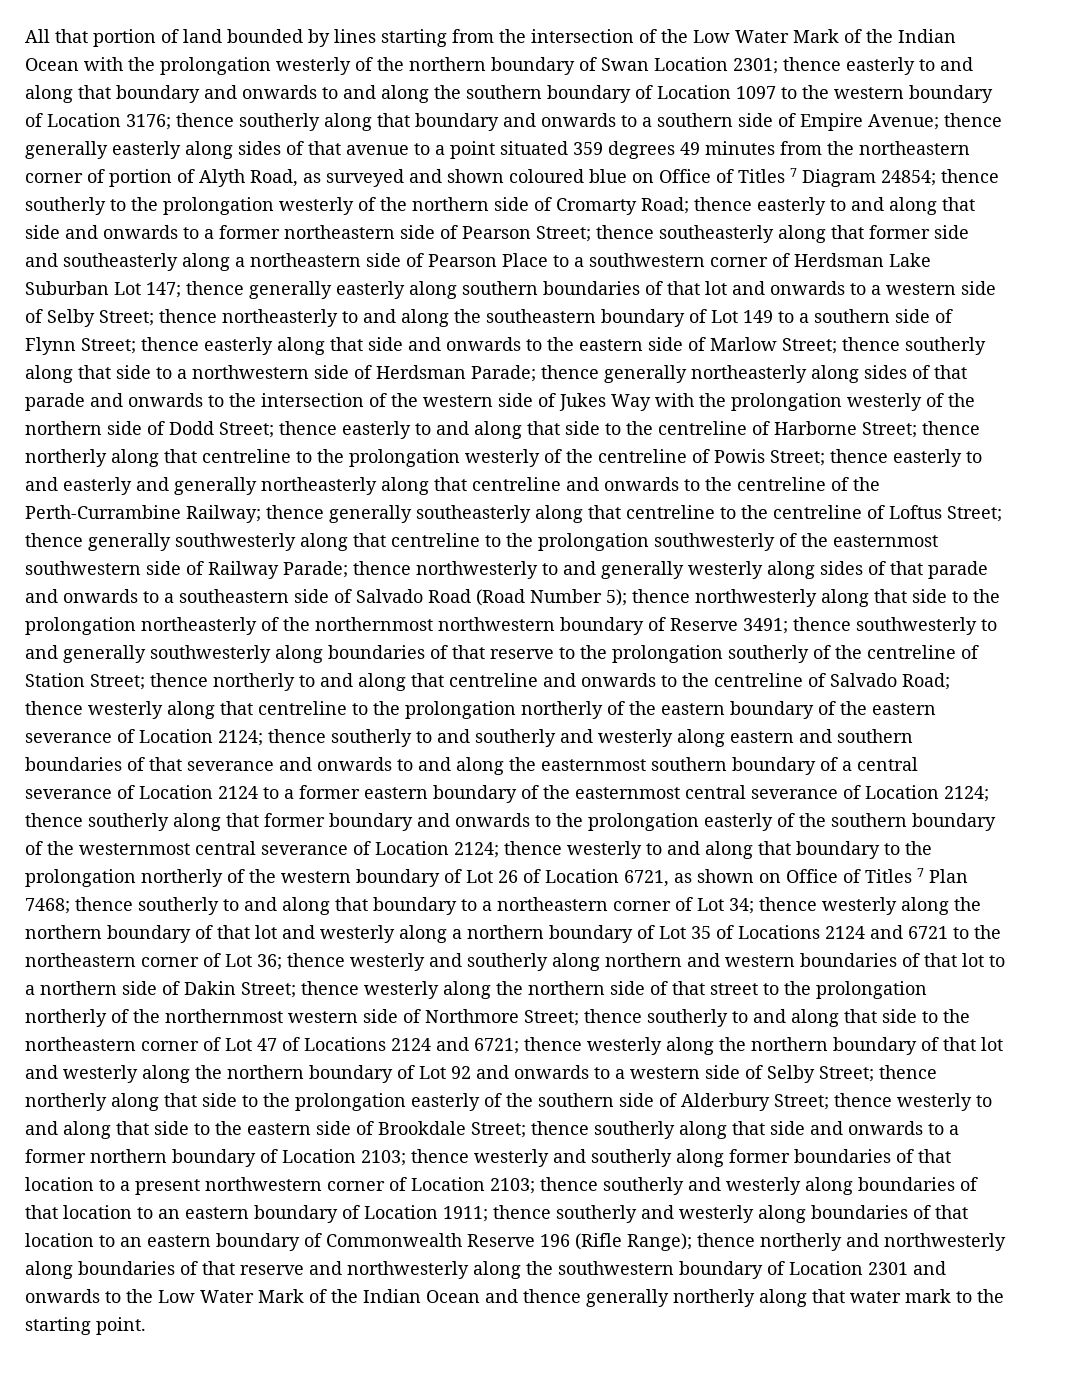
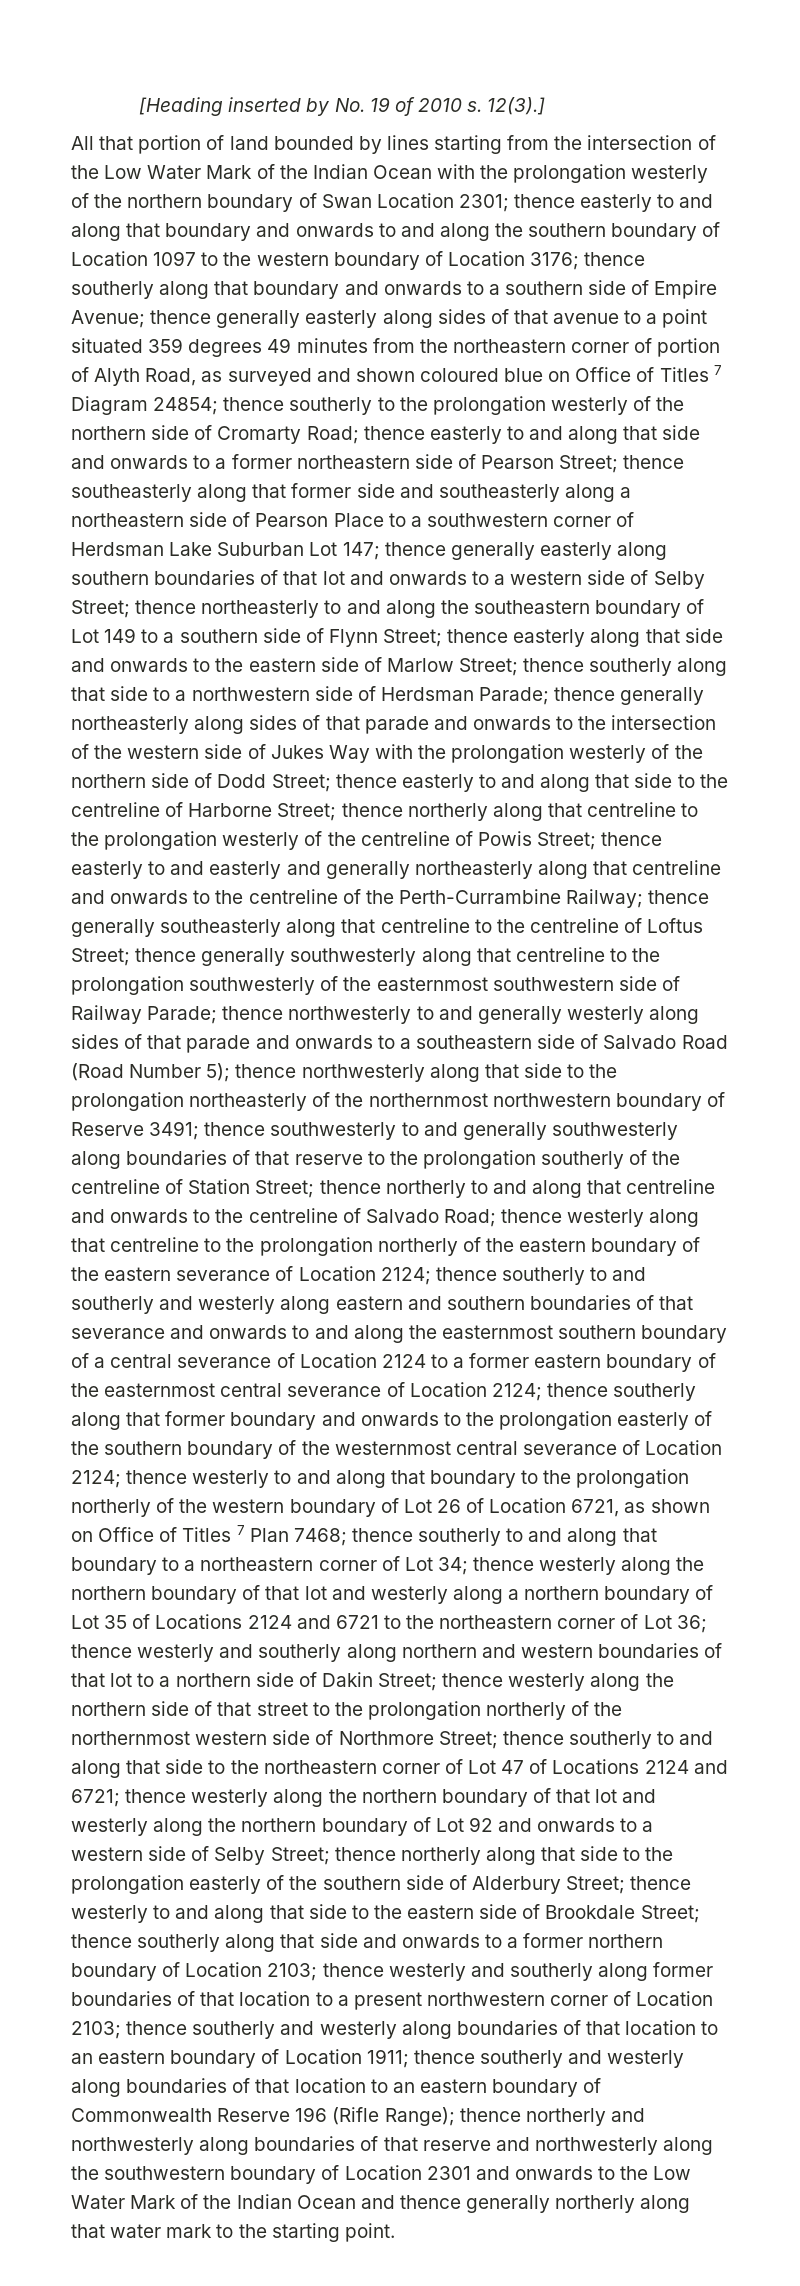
+ [Heading inserted by No. 19 of 2010 s. 12(3).]

